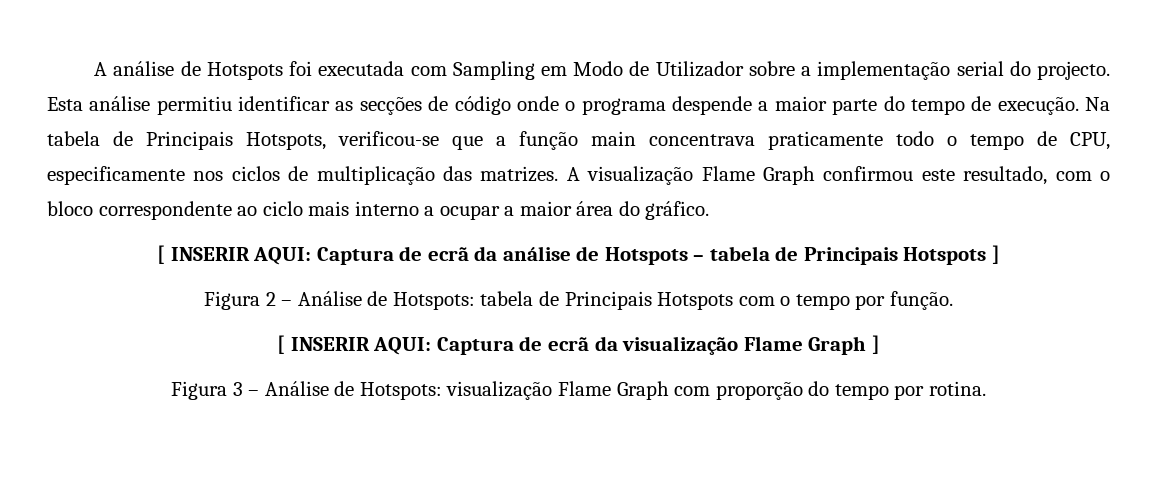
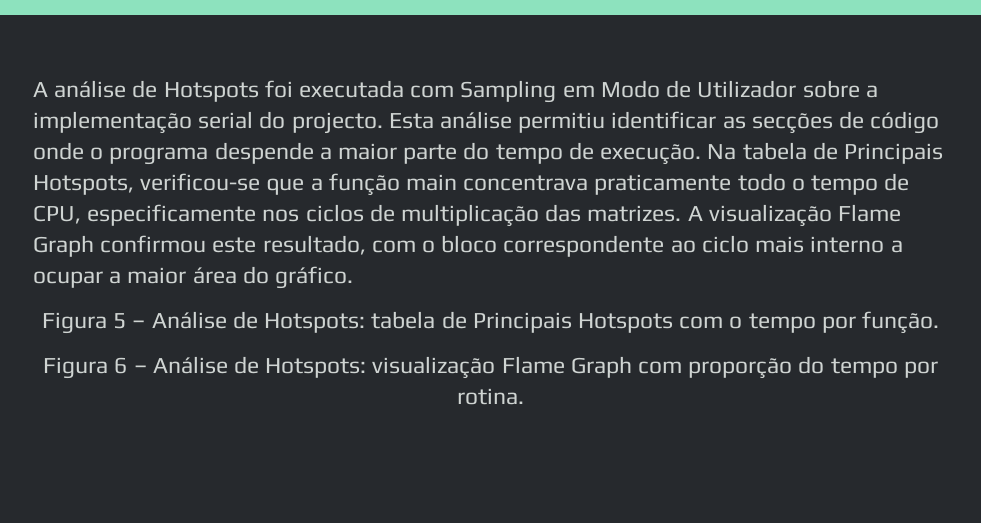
- [ INSERIR AQUI: Captura de ecrã da análise de Hotspots – tabela de Principais Hotspots ]
- Figura 2 – Análise de Hotspots: tabela de Principais Hotspots com o tempo por função.
+ Figura 5 – Análise de Hotspots: tabela de Principais Hotspots com o tempo por função.
- [ INSERIR AQUI: Captura de ecrã da visualização Flame Graph ]
- Figura 3 – Análise de Hotspots: visualização Flame Graph com proporção do tempo por rotina.
+ Figura 6 – Análise de Hotspots: visualização Flame Graph com proporção do tempo por rotina.

